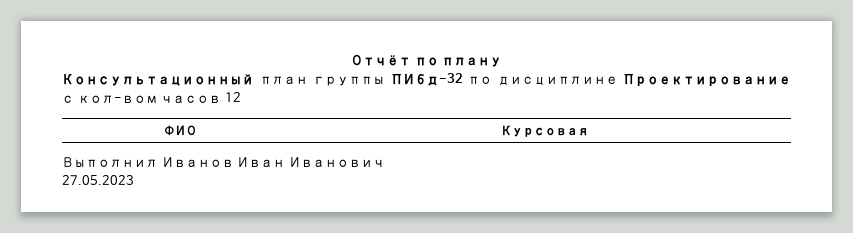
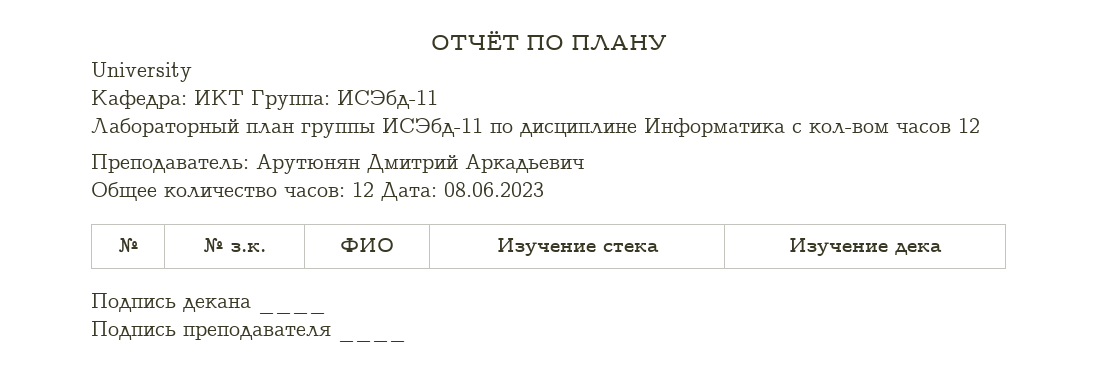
- Отчёт по плану
- Консультационный план группы ПИбд-32 по дисциплине Проектирование с кол-вом часов 12
+ ОТЧЁТ ПО ПЛАНУ
+ University
+ Кафедра: ИКТ Группа: ИСЭбд-11
+ Лабораторный план группы ИСЭбд-11 по дисциплине Информатика с кол-вом часов 12
- ФИО | Курсовая
- Выполнил Иванов Иван Иванович
- 27.05.2023
+ Преподаватель: Арутюнян Дмитрий Аркадьевич
+ Общее количество часов: 12 Дата: 08.06.2023
+ № | № з.к. | ФИО | Изучение стека | Изучение дека
+ Подпись декана ____
+ Подпись преподавателя ____

